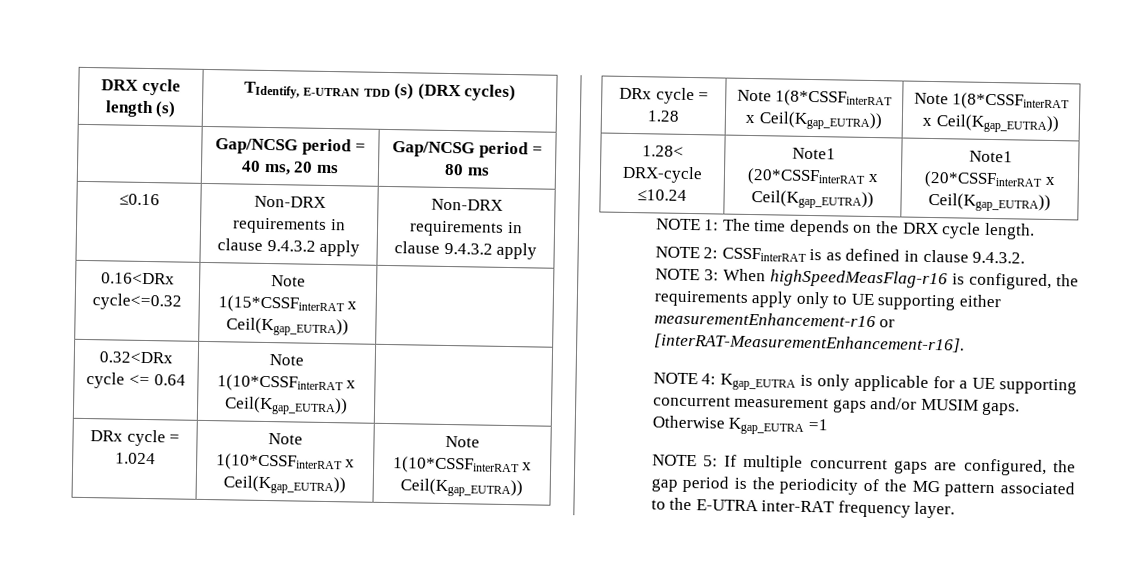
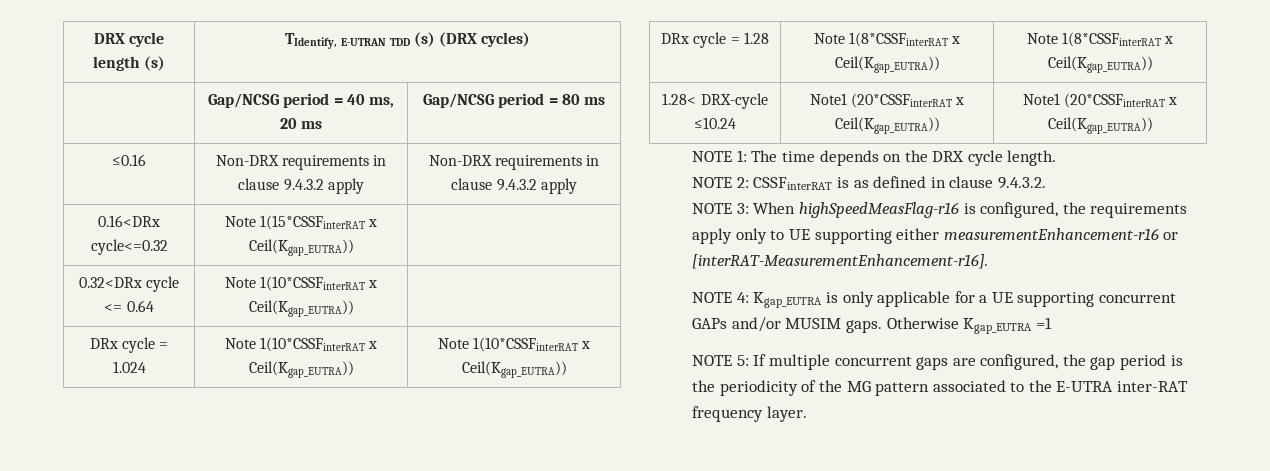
- NOTE 4: Kgap_EUTRA is only applicable for a UE supporting concurrent measurement gaps and/or MUSIM gaps.
+ NOTE 4: Kgap_EUTRA is only applicable for a UE supporting concurrent GAPs and/or MUSIM gaps.

